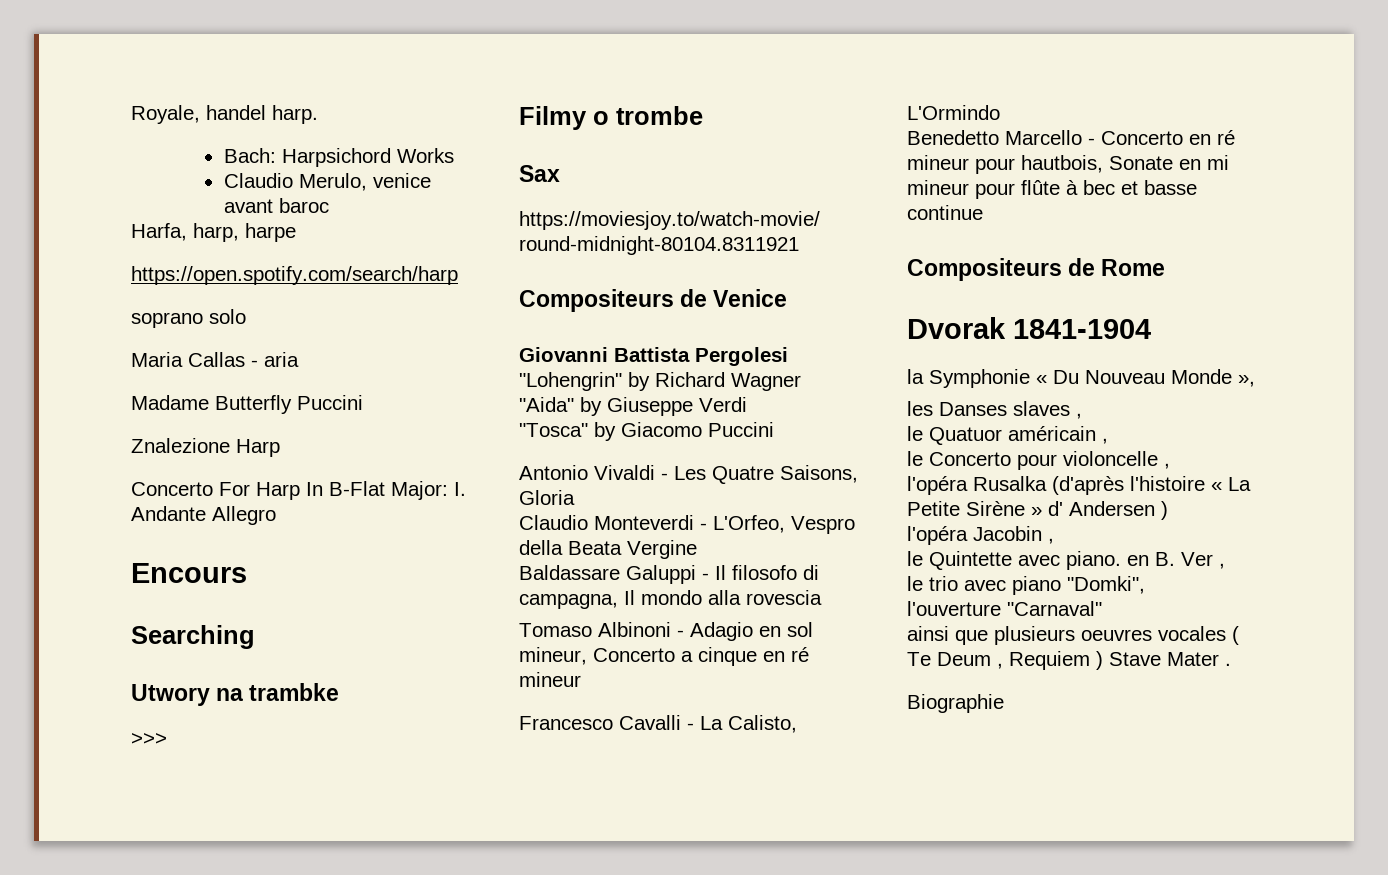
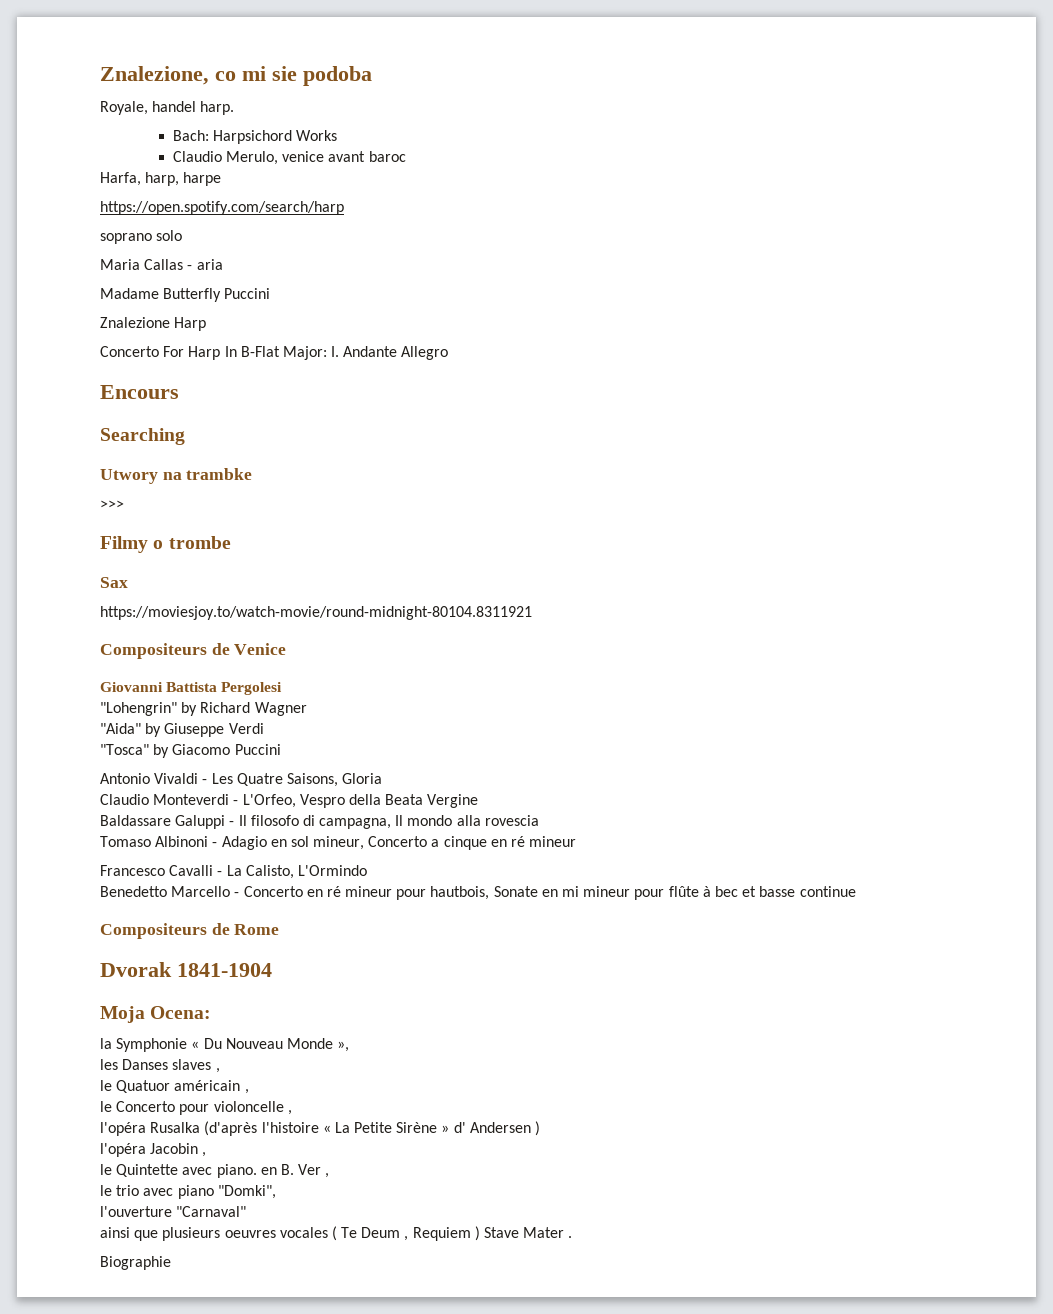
+ Znalezione, co mi sie podoba
+ Moja Ocena:

